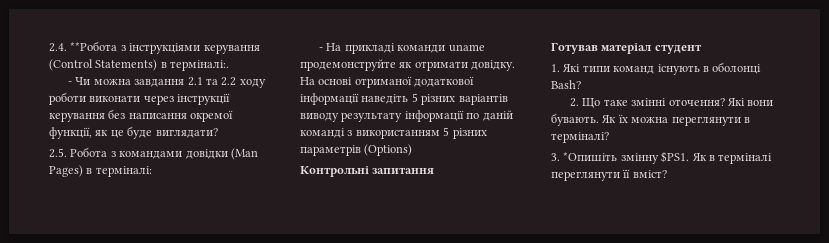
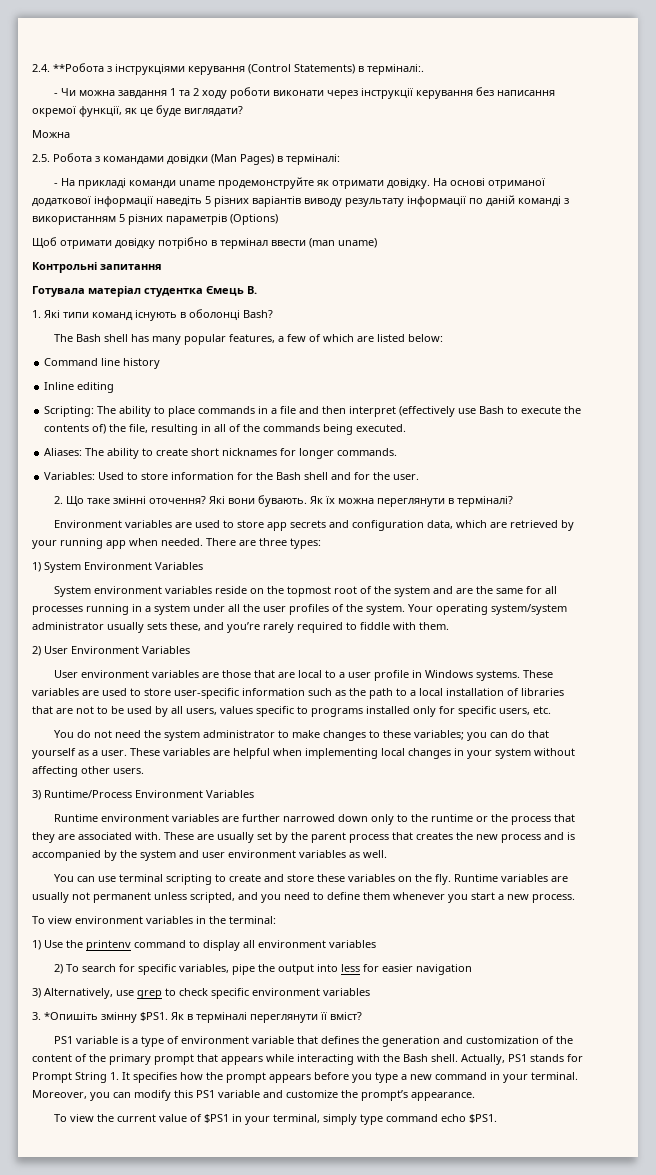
- - Чи можна завдання 2.1 та 2.2 ходу роботи виконати через інструкції керування без написання окремої функції, як це буде виглядати?
+ - Чи можна завдання 1 та 2 ходу роботи виконати через інструкції керування без написання окремої функції, як це буде виглядати?
+ Можна
+ Щоб отримати довідку потрібно в термінал ввести (man uname)
  Контрольні запитання
- Готував матеріал студент
+ Готувала матеріал студентка Ємець В.
+ The Bash shell has many popular features, a few of which are listed below:
+ Command line history
+ Inline editing
+ Scripting: The ability to place commands in a file and then interpret (effectively use Bash to execute the contents of) the file, resulting in all of the commands being executed.
+ Aliases: The ability to create short nicknames for longer commands.
+ Variables: Used to store information for the Bash shell and for the user.
+ Environment variables are used to store app secrets and configuration data, which are retrieved by your running app when needed. There are three types:
+ 1) System Environment Variables
+ System environment variables reside on the topmost root of the system and are the same for all processes running in a system under all the user profiles of the system. Your operating system/system administrator usually sets these, and you’re rarely required to fiddle with them.
+ 2) User Environment Variables
+ User environment variables are those that are local to a user profile in Windows systems. These variables are used to store user-specific information such as the path to a local installation of libraries that are not to be used by all users, values specific to programs installed only for specific users, etc.
+ You do not need the system administrator to make changes to these variables; you can do that yourself as a user. These variables are helpful when implementing local changes in your system without affecting other users.
+ 3) Runtime/Process Environment Variables
+ Runtime environment variables are further narrowed down only to the runtime or the process that they are associated with. These are usually set by the parent process that creates the new process and is accompanied by the system and user environment variables as well.
+ You can use terminal scripting to create and store these variables on the fly. Runtime variables are usually not permanent unless scripted, and you need to define them whenever you start a new process.
+ To view environment variables in the terminal:
+ 1) Use the printenv command to display all environment variables
+ 2) To search for specific variables, pipe the output into less for easier navigation
+ 3) Alternatively, use grep to check specific environment variables
+ PS1 variable is a type of environment variable that defines the generation and customization of the content of the primary prompt that appears while interacting with the Bash shell. Actually, PS1 stands for Prompt String 1. It specifies how the prompt appears before you type a new command in your terminal. Moreover, you can modify this PS1 variable and customize the prompt’s appearance.
+ To view the current value of $PS1 in your terminal, simply type command echo $PS1.

